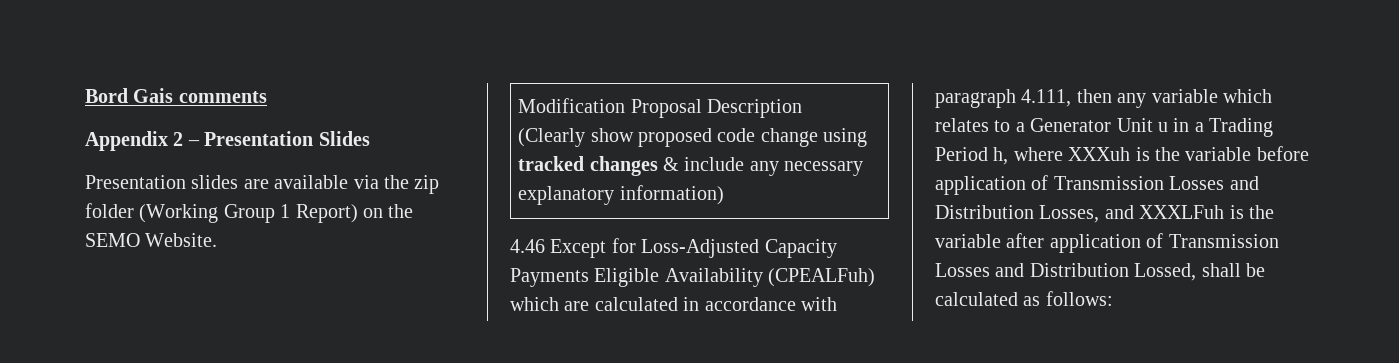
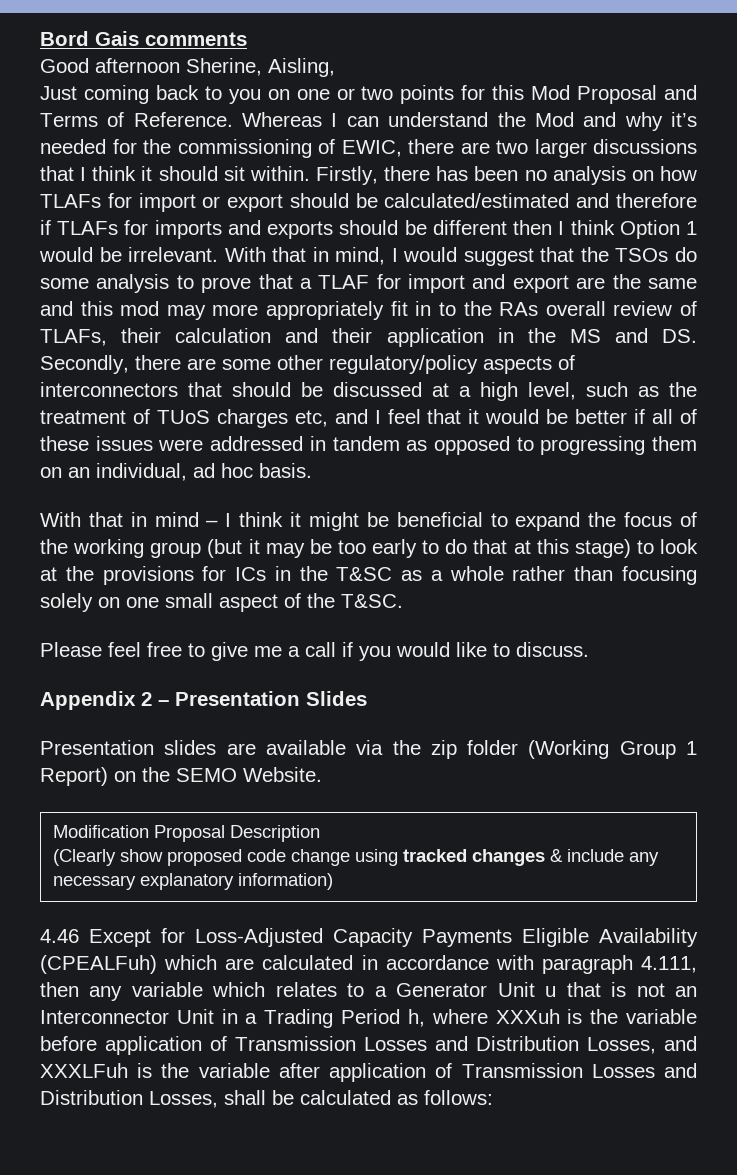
+ Good afternoon Sherine, Aisling,
+ Just coming back to you on one or two points for this Mod Proposal and Terms of Reference. Whereas I can understand the Mod and why it’s needed for the commissioning of EWIC, there are two larger discussions that I think it should sit within. Firstly, there has been no analysis on how TLAFs for import or export should be calculated/estimated and therefore if TLAFs for imports and exports should be different then I think Option 1 would be irrelevant. With that in mind, I would suggest that the TSOs do some analysis to prove that a TLAF for import and export are the same and this mod may more appropriately fit in to the RAs overall review of TLAFs, their calculation and their application in the MS and DS. Secondly, there are some other regulatory/policy aspects of interconnectors that should be discussed at a high level, such as the treatment of TUoS charges etc, and I feel that it would be better if all of these issues were addressed in tandem as opposed to progressing them on an individual, ad hoc basis.
+ With that in mind – I think it might be beneficial to expand the focus of the working group (but it may be too early to do that at this stage) to look at the provisions for ICs in the T&SC as a whole rather than focusing solely on one small aspect of the T&SC.
+ Please feel free to give me a call if you would like to discuss.
- 4.46 Except for Loss-Adjusted Capacity Payments Eligible Availability (CPEALFuh) which are calculated in accordance with paragraph 4.111, then any variable which relates to a Generator Unit u in a Trading Period h, where XXXuh is the variable before application of Transmission Losses and Distribution Losses, and XXXLFuh is the variable after application of Transmission Losses and Distribution Lossed, shall be calculated as follows:
+ 4.46 Except for Loss-Adjusted Capacity Payments Eligible Availability (CPEALFuh) which are calculated in accordance with paragraph 4.111, then any variable which relates to a Generator Unit u that is not an Interconnector Unit in a Trading Period h, where XXXuh is the variable before application of Transmission Losses and Distribution Losses, and XXXLFuh is the variable after application of Transmission Losses and Distribution Losses, shall be calculated as follows:

